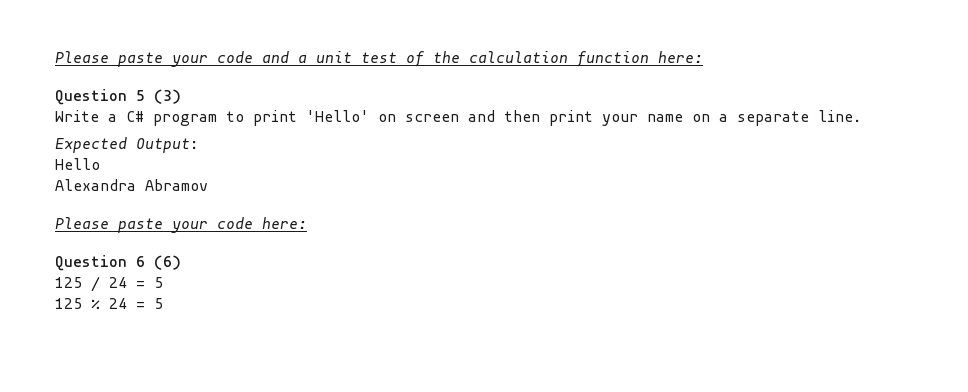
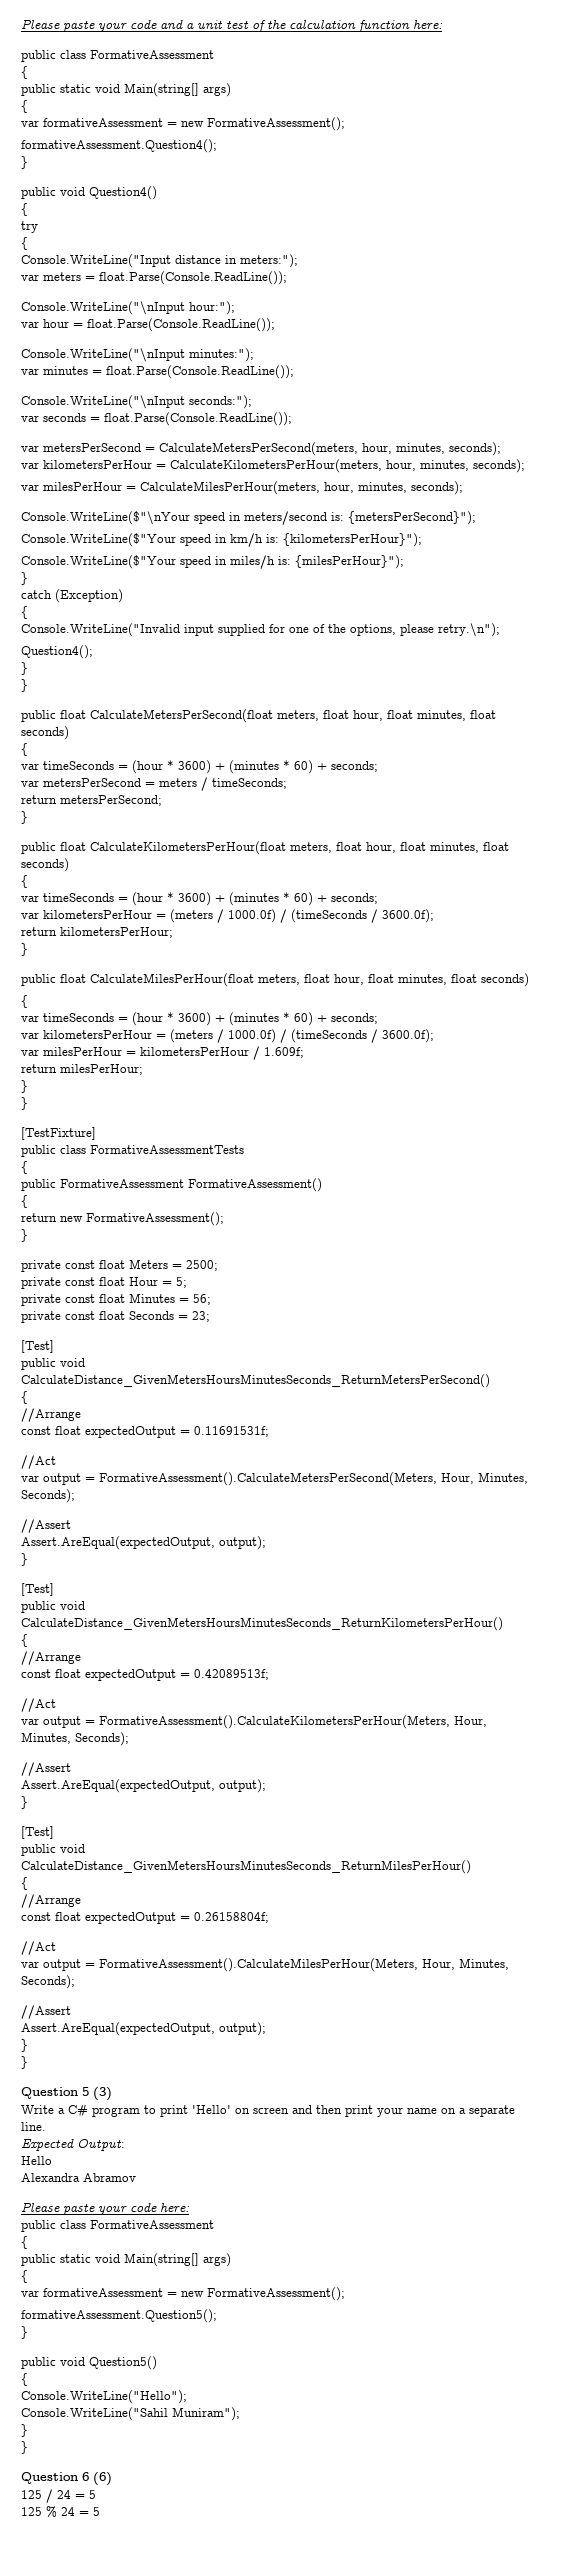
  Please paste your code and a unit test of the calculation function here:
+ public class FormativeAssessment
+ {
+ public static void Main(string[] args)
+ {
+ var formativeAssessment = new FormativeAssessment();
+ formativeAssessment.Question4();
+ }
+ public void Question4()
+ {
+ try
+ {
+ Console.WriteLine("Input distance in meters:");
+ var meters = float.Parse(Console.ReadLine());
+ Console.WriteLine("\nInput hour:");
+ var hour = float.Parse(Console.ReadLine());
+ Console.WriteLine("\nInput minutes:");
+ var minutes = float.Parse(Console.ReadLine());
+ Console.WriteLine("\nInput seconds:");
+ var seconds = float.Parse(Console.ReadLine());
+ var metersPerSecond = CalculateMetersPerSecond(meters, hour, minutes, seconds);
+ var kilometersPerHour = CalculateKilometersPerHour(meters, hour, minutes, seconds);
+ var milesPerHour = CalculateMilesPerHour(meters, hour, minutes, seconds);
+ Console.WriteLine($"\nYour speed in meters/second is: {metersPerSecond}");
+ Console.WriteLine($"Your speed in km/h is: {kilometersPerHour}");
+ Console.WriteLine($"Your speed in miles/h is: {milesPerHour}");
+ }
+ catch (Exception)
+ {
+ Console.WriteLine("Invalid input supplied for one of the options, please retry.\n");
+ Question4();
+ }
+ }
+ public float CalculateMetersPerSecond(float meters, float hour, float minutes, float seconds)
+ {
+ var timeSeconds = (hour * 3600) + (minutes * 60) + seconds;
+ var metersPerSecond = meters / timeSeconds;
+ return metersPerSecond;
+ }
+ public float CalculateKilometersPerHour(float meters, float hour, float minutes, float seconds)
+ {
+ var timeSeconds = (hour * 3600) + (minutes * 60) + seconds;
+ var kilometersPerHour = (meters / 1000.0f) / (timeSeconds / 3600.0f);
+ return kilometersPerHour;
+ }
+ public float CalculateMilesPerHour(float meters, float hour, float minutes, float seconds)
+ {
+ var timeSeconds = (hour * 3600) + (minutes * 60) + seconds;
+ var kilometersPerHour = (meters / 1000.0f) / (timeSeconds / 3600.0f);
+ var milesPerHour = kilometersPerHour / 1.609f;
+ return milesPerHour;
+ }
+ }
+ [TestFixture]
+ public class FormativeAssessmentTests
+ {
+ public FormativeAssessment FormativeAssessment()
+ {
+ return new FormativeAssessment();
+ }
+ private const float Meters = 2500;
+ private const float Hour = 5;
+ private const float Minutes = 56;
+ private const float Seconds = 23;
+ [Test]
+ public void CalculateDistance_GivenMetersHoursMinutesSeconds_ReturnMetersPerSecond()
+ {
+ //Arrange
+ const float expectedOutput = 0.11691531f;
+ //Act
+ var output = FormativeAssessment().CalculateMetersPerSecond(Meters, Hour, Minutes, Seconds);
+ //Assert
+ Assert.AreEqual(expectedOutput, output);
+ }
+ [Test]
+ public void CalculateDistance_GivenMetersHoursMinutesSeconds_ReturnKilometersPerHour()
+ {
+ //Arrange
+ const float expectedOutput = 0.42089513f;
+ //Act
+ var output = FormativeAssessment().CalculateKilometersPerHour(Meters, Hour, Minutes, Seconds);
+ //Assert
+ Assert.AreEqual(expectedOutput, output);
+ }
+ [Test]
+ public void CalculateDistance_GivenMetersHoursMinutesSeconds_ReturnMilesPerHour()
+ {
+ //Arrange
+ const float expectedOutput = 0.26158804f;
+ //Act
+ var output = FormativeAssessment().CalculateMilesPerHour(Meters, Hour, Minutes, Seconds);
+ //Assert
+ Assert.AreEqual(expectedOutput, output);
+ }
+ }
  Please paste your code here:
+ public class FormativeAssessment
+ {
+ public static void Main(string[] args)
+ {
+ var formativeAssessment = new FormativeAssessment();
+ formativeAssessment.Question5();
+ }
+ public void Question5()
+ {
+ Console.WriteLine("Hello");
+ Console.WriteLine("Sahil Muniram");
+ }
+ }

